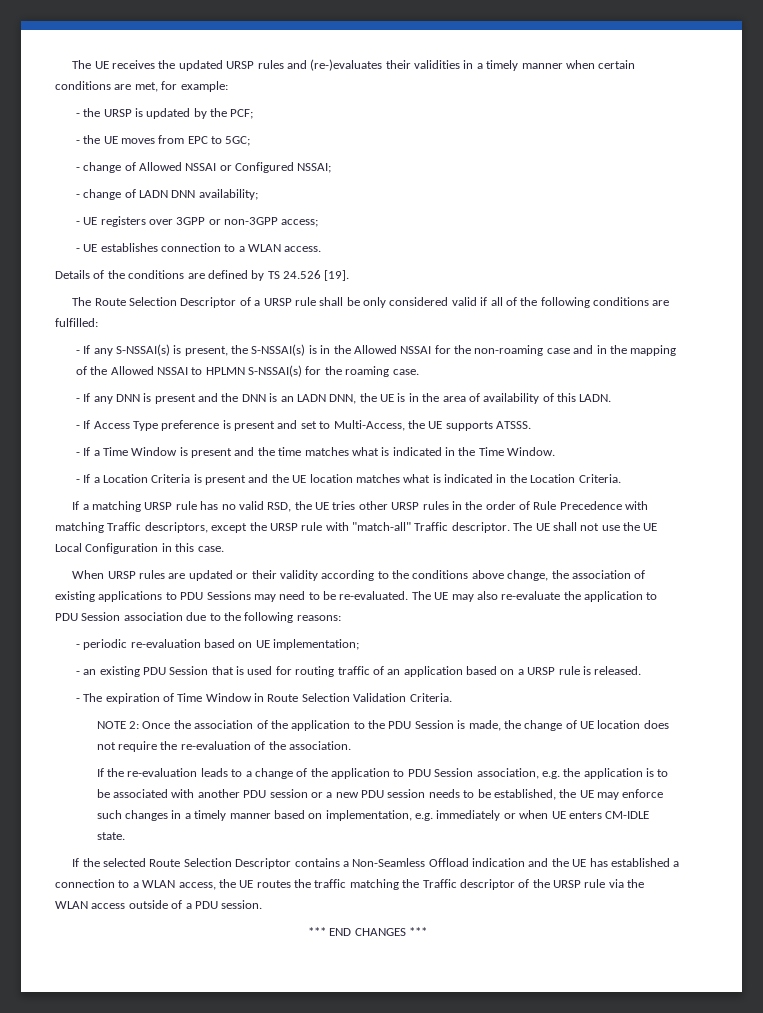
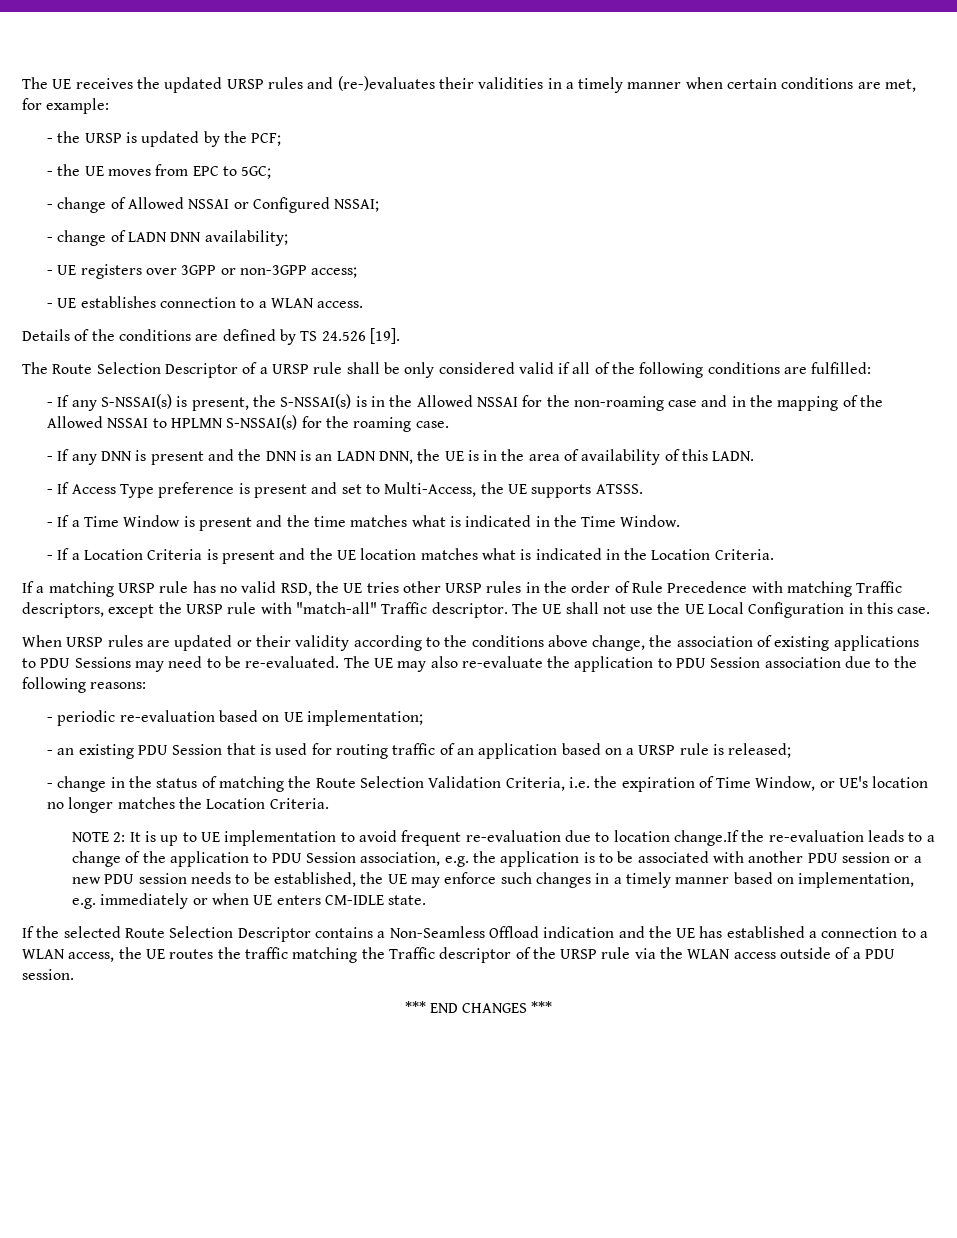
- - an existing PDU Session that is used for routing traffic of an application based on a URSP rule is released.
- - The expiration of Time Window in Route Selection Validation Criteria.
- NOTE 2: Once the association of the application to the PDU Session is made, the change of UE location does not require the re-evaluation of the association.
- If the re-evaluation leads to a change of the application to PDU Session association, e.g. the application is to be associated with another PDU session or a new PDU session needs to be established, the UE may enforce such changes in a timely manner based on implementation, e.g. immediately or when UE enters CM-IDLE state.
+ - an existing PDU Session that is used for routing traffic of an application based on a URSP rule is released;
+ - change in the status of matching the Route Selection Validation Criteria, i.e. the expiration of Time Window, or UE's location no longer matches the Location Criteria.
+ NOTE 2: It is up to UE implementation to avoid frequent re-evaluation due to location change.If the re-evaluation leads to a change of the application to PDU Session association, e.g. the application is to be associated with another PDU session or a new PDU session needs to be established, the UE may enforce such changes in a timely manner based on implementation, e.g. immediately or when UE enters CM-IDLE state.

